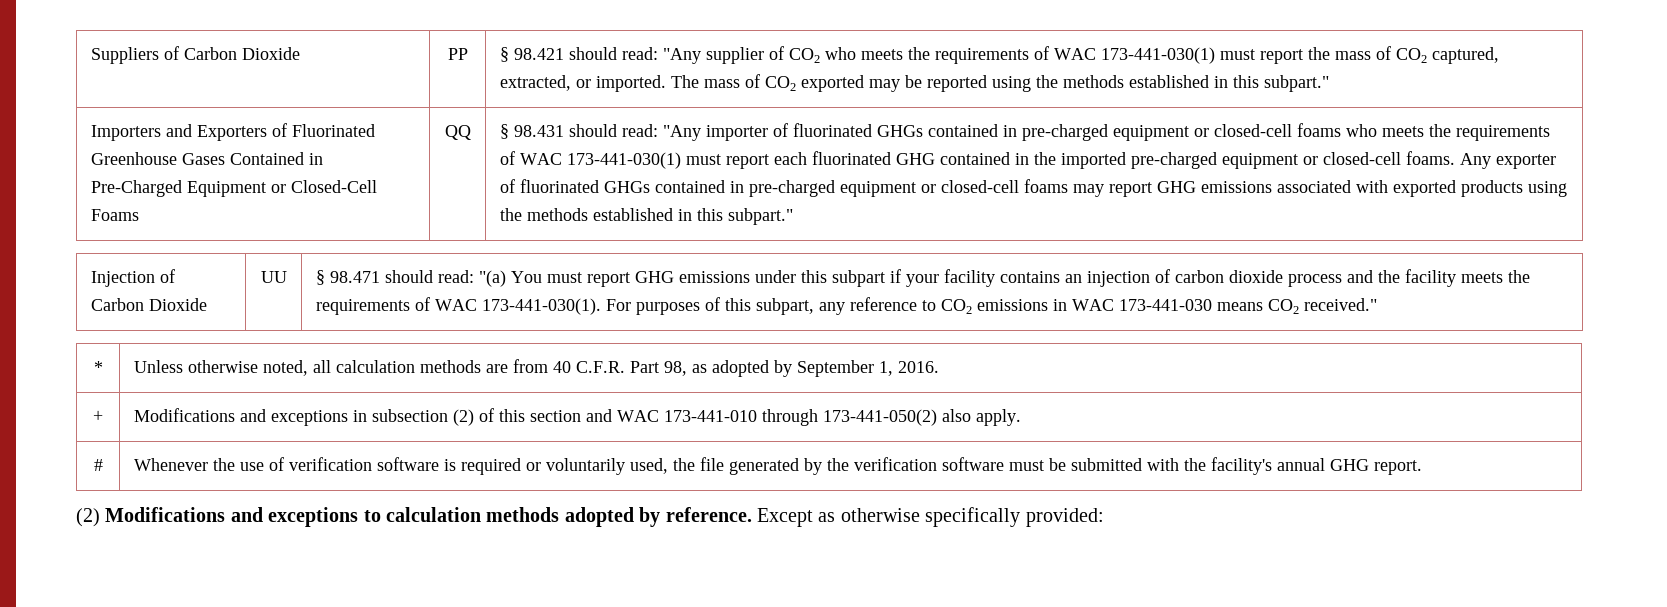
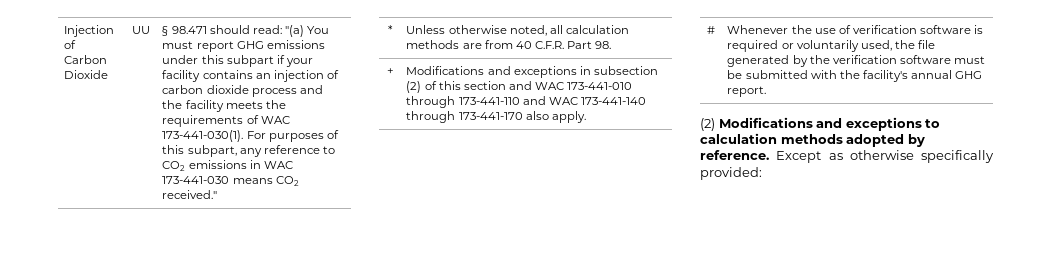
- Suppliers of Carbon Dioxide | PP | § 98.421 should read: "Any supplier of CO2 who meets the requirements of WAC 173-441-030(1) must report the mass of CO2 captured, extracted, or imported. The mass of CO2 exported may be reported using the methods established in this subpart."
- Importers and Exporters of Fluorinated Greenhouse Gases Contained in Pre-Charged Equipment or Closed-Cell Foams | QQ | § 98.431 should read: "Any importer of fluorinated GHGs contained in pre-charged equipment or closed-cell foams who meets the requirements of WAC 173-441-030(1) must report each fluorinated GHG contained in the imported pre-charged equipment or closed-cell foams. Any exporter of fluorinated GHGs contained in pre-charged equipment or closed-cell foams may report GHG emissions associated with exported products using the methods established in this subpart."
- * | Unless otherwise noted, all calculation methods are from 40 C.F.R. Part 98, as adopted by September 1, 2016.
+ * | Unless otherwise noted, all calculation methods are from 40 C.F.R. Part 98.
- + | Modifications and exceptions in subsection (2) of this section and WAC 173-441-010 through 173-441-050(2) also apply.
+ + | Modifications and exceptions in subsection (2) of this section and WAC 173-441-010 through 173-441-110 and WAC 173-441-140 through 173-441-170 also apply.

